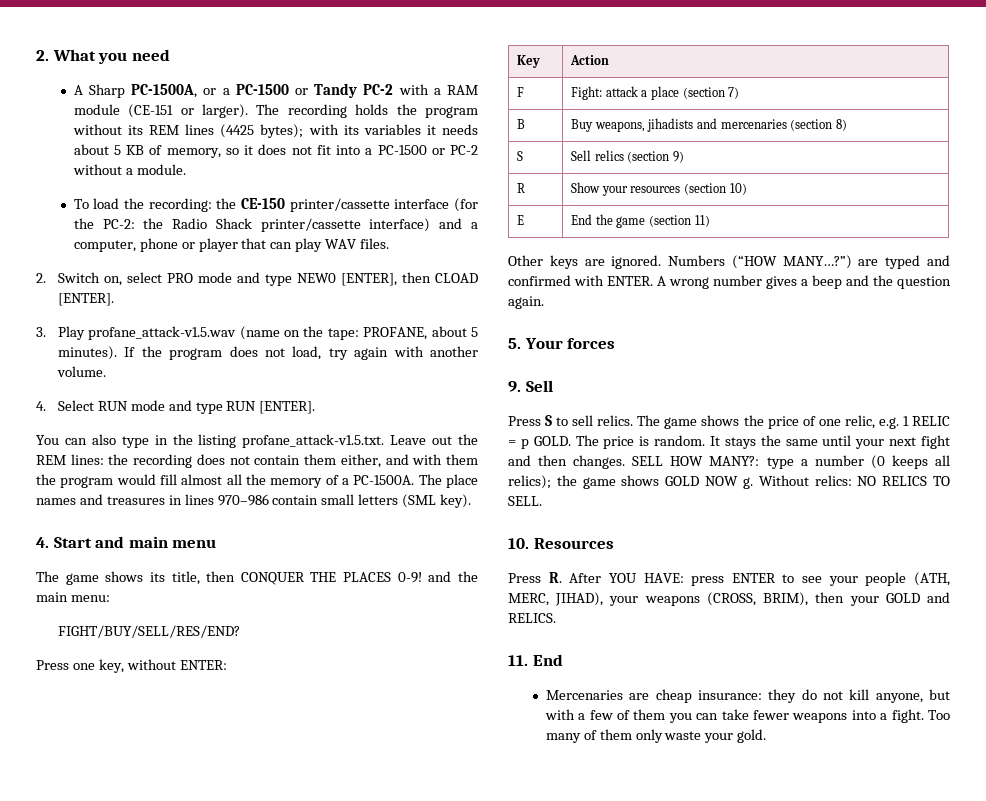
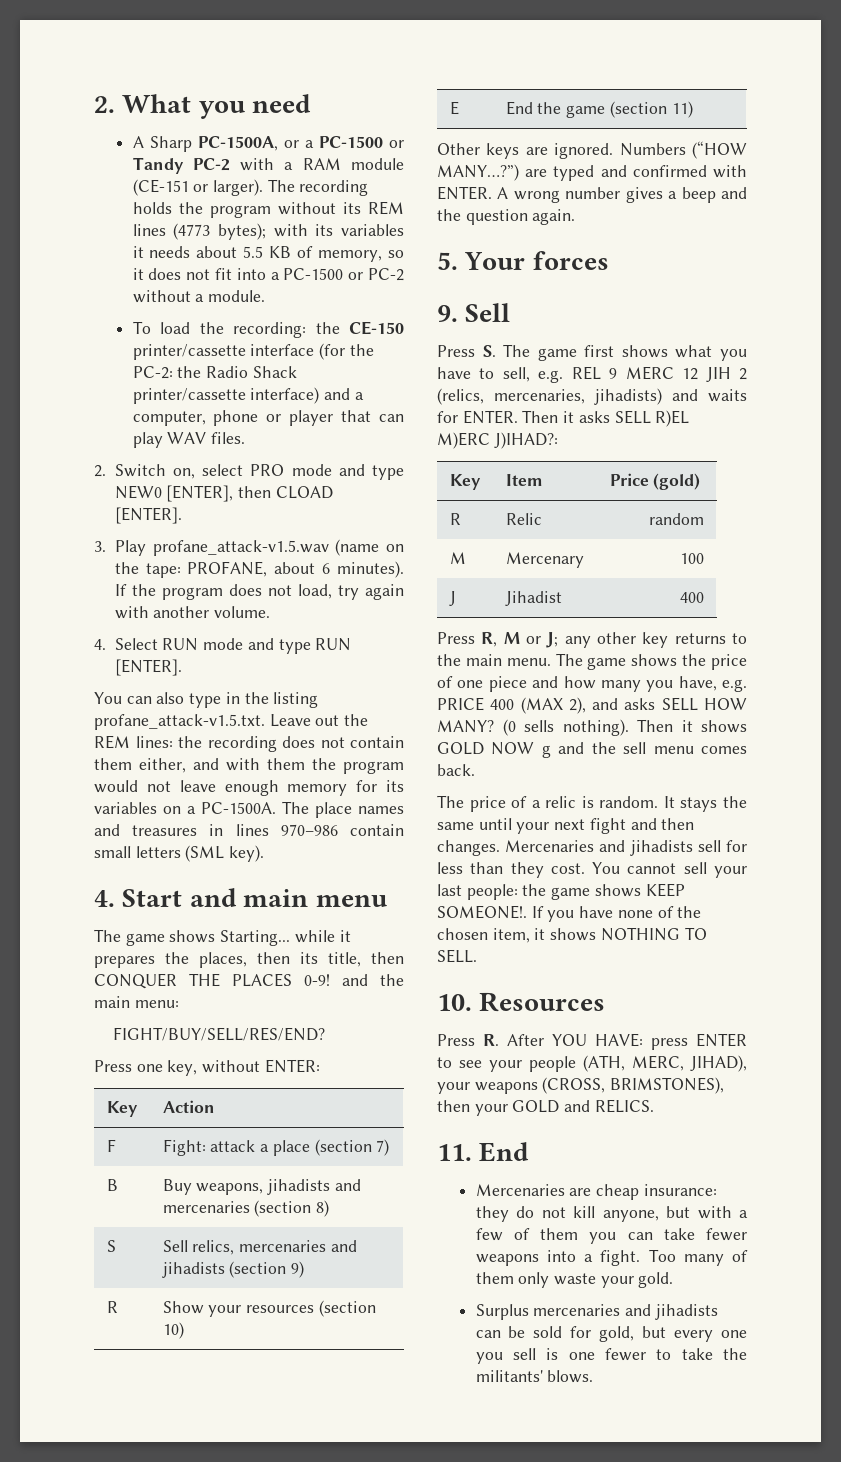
- The recording holds the program without its REM lines (4425 bytes); with its variables it needs about 5 KB of memory, so it does not fit into a PC-1500 or PC-2 without a module.
+ The recording holds the program without its REM lines (4773 bytes); with its variables it needs about 5.5 KB of memory, so it does not fit into a PC-1500 or PC-2 without a module.
- 3. Play profane_attack-v1.5.wav (name on the tape: PROFANE, about 5 minutes).
+ 3. Play profane_attack-v1.5.wav (name on the tape: PROFANE, about 6 minutes).
- You can also type in the listing profane_attack-v1.5.txt. Leave out the REM lines: the recording does not contain them either, and with them the program would fill almost all the memory of a PC-1500A.
+ You can also type in the listing profane_attack-v1.5.txt. Leave out the REM lines: the recording does not contain them either, and with them the program would not leave enough memory for its variables on a PC-1500A.
- The game shows its title, then CONQUER THE PLACES 0-9! and the main menu:
+ The game shows Starting... while it prepares the places, then its title, then CONQUER THE PLACES 0-9! and the main menu:
- S | Sell relics (section 9)
+ S | Sell relics, mercenaries and jihadists (section 9)
- Press S to sell relics.
+ Press S. The game first shows what you have to sell, e.g. REL 9 MERC 12 JIH 2 (relics, mercenaries, jihadists) and waits for ENTER. Then it asks SELL R)EL M)ERC J)IHAD?:
+ Key | Item | Price (gold)
+ R | Relic | random
+ M | Mercenary | 100
+ J | Jihadist | 400
+ Press R, M or J; any other key returns to the main menu.
- The game shows the price of one relic, e.g. 1 RELIC = p GOLD. The price is random.
+ The game shows the price of one piece and how many you have, e.g. PRICE 400 (MAX 2), and asks SELL HOW MANY? (0 sells nothing). Then it shows GOLD NOW g and the sell menu comes back.
+ The price of a relic is random.
- SELL HOW MANY?: type a number (0 keeps all relics); the game shows GOLD NOW g. Without relics: NO RELICS TO SELL.
+ Mercenaries and jihadists sell for less than they cost. You cannot sell your last people: the game shows KEEP SOMEONE!. If you have none of the chosen item, it shows NOTHING TO SELL.
- Press R. After YOU HAVE: press ENTER to see your people (ATH, MERC, JIHAD), your weapons (CROSS, BRIM), then your GOLD and RELICS.
+ Press R. After YOU HAVE: press ENTER to see your people (ATH, MERC, JIHAD), your weapons (CROSS, BRIMSTONES), then your GOLD and RELICS.
+ Surplus mercenaries and jihadists can be sold for gold, but every one you sell is one fewer to take the militants' blows.

